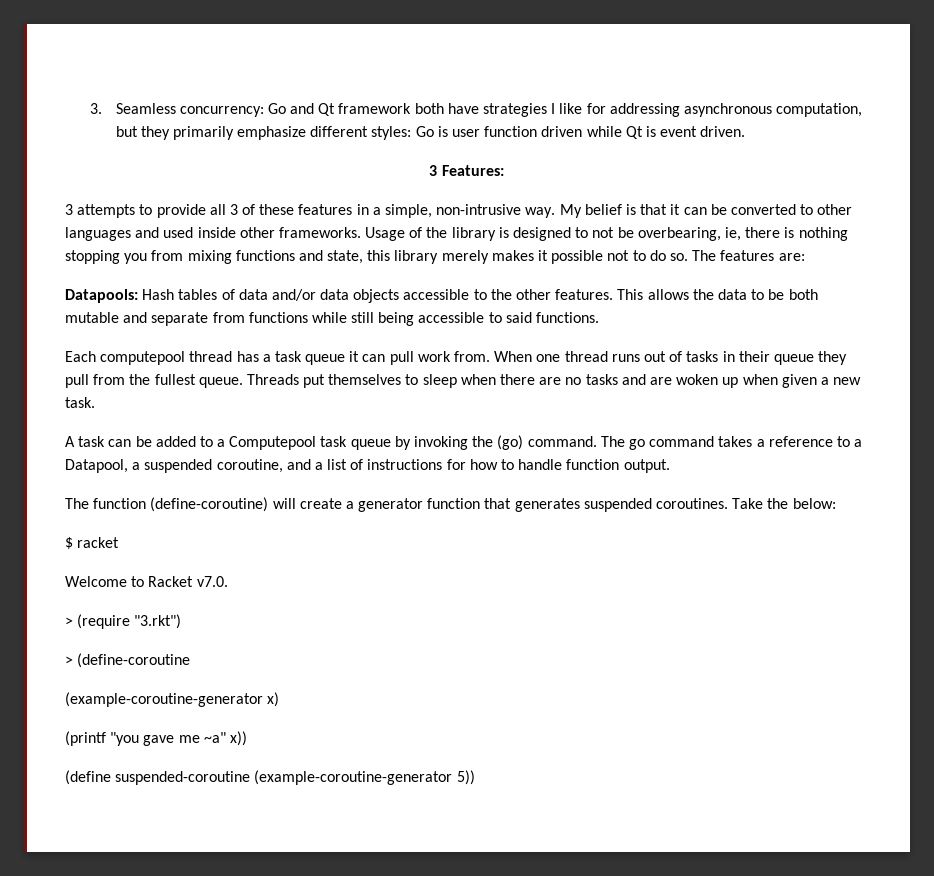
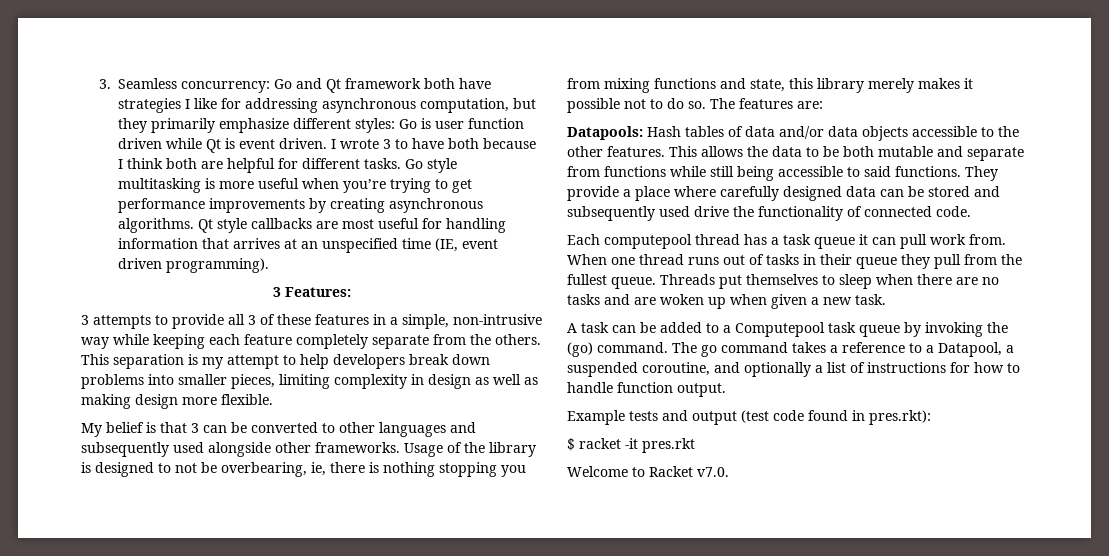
+ I wrote 3 to have both because I think both are helpful for different tasks. Go style multitasking is more useful when you’re trying to get performance improvements by creating asynchronous algorithms. Qt style callbacks are most useful for handling information that arrives at an unspecified time (IE, event driven programming).
- 3 attempts to provide all 3 of these features in a simple, non-intrusive way. My belief is that it can be converted to other languages and used inside other frameworks.
+ 3 attempts to provide all 3 of these features in a simple, non-intrusive way while keeping each feature completely separate from the others. This separation is my attempt to help developers break down problems into smaller pieces, limiting complexity in design as well as making design more flexible.
+ My belief is that 3 can be converted to other languages and subsequently used alongside other frameworks.
+ They provide a place where carefully designed data can be stored and subsequently used drive the functionality of connected code.
- The go command takes a reference to a Datapool, a suspended coroutine, and a list of instructions for how to handle function output.
+ The go command takes a reference to a Datapool, a suspended coroutine, and optionally a list of instructions for how to handle function output.
- The function (define-coroutine) will create a generator function that generates suspended coroutines. Take the below:
+ Example tests and output (test code found in pres.rkt):
- $ racket
+ $ racket -it pres.rkt
- > (require "3.rkt")
- > (define-coroutine
- (example-coroutine-generator x)
- (printf "you gave me ~a" x))
- (define suspended-coroutine (example-coroutine-generator 5))

